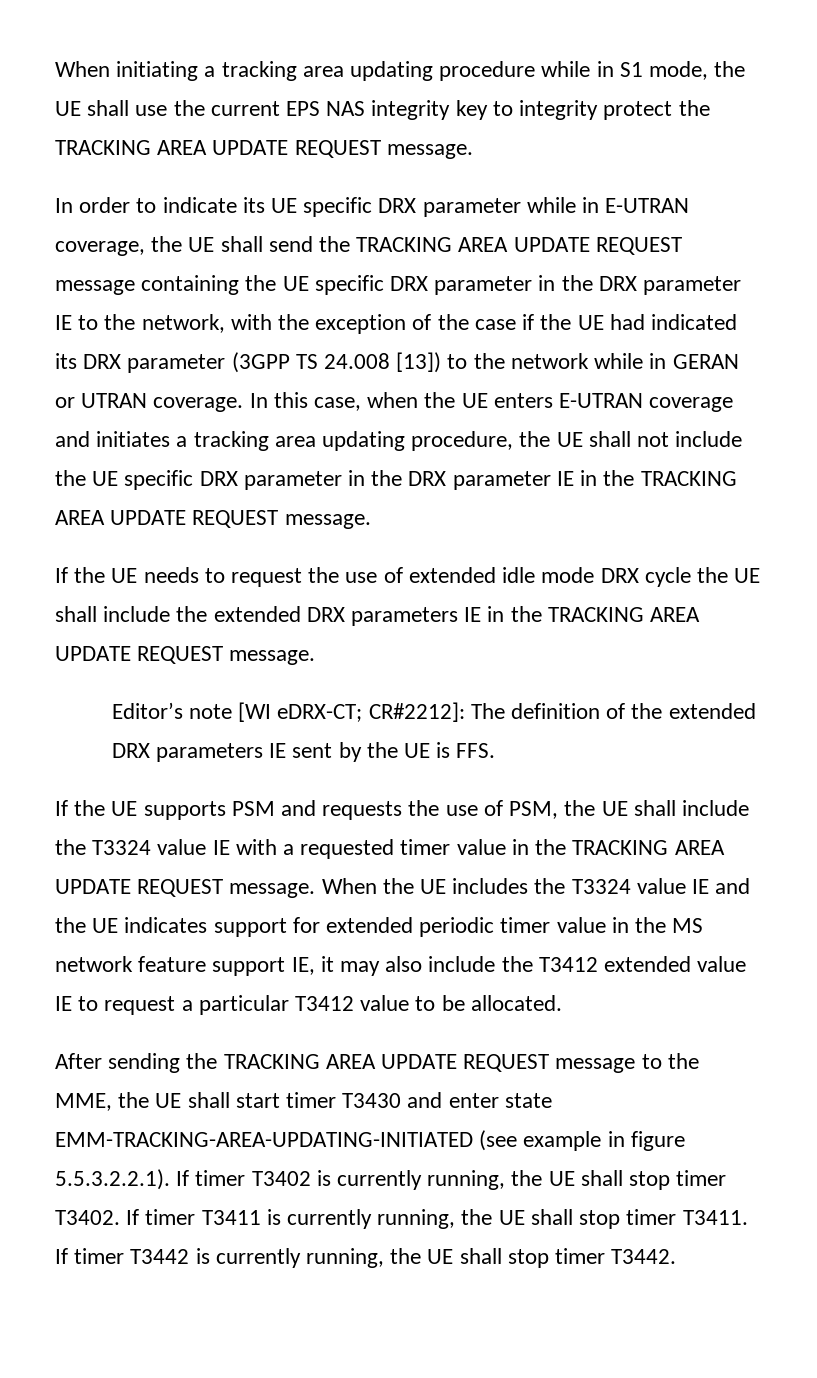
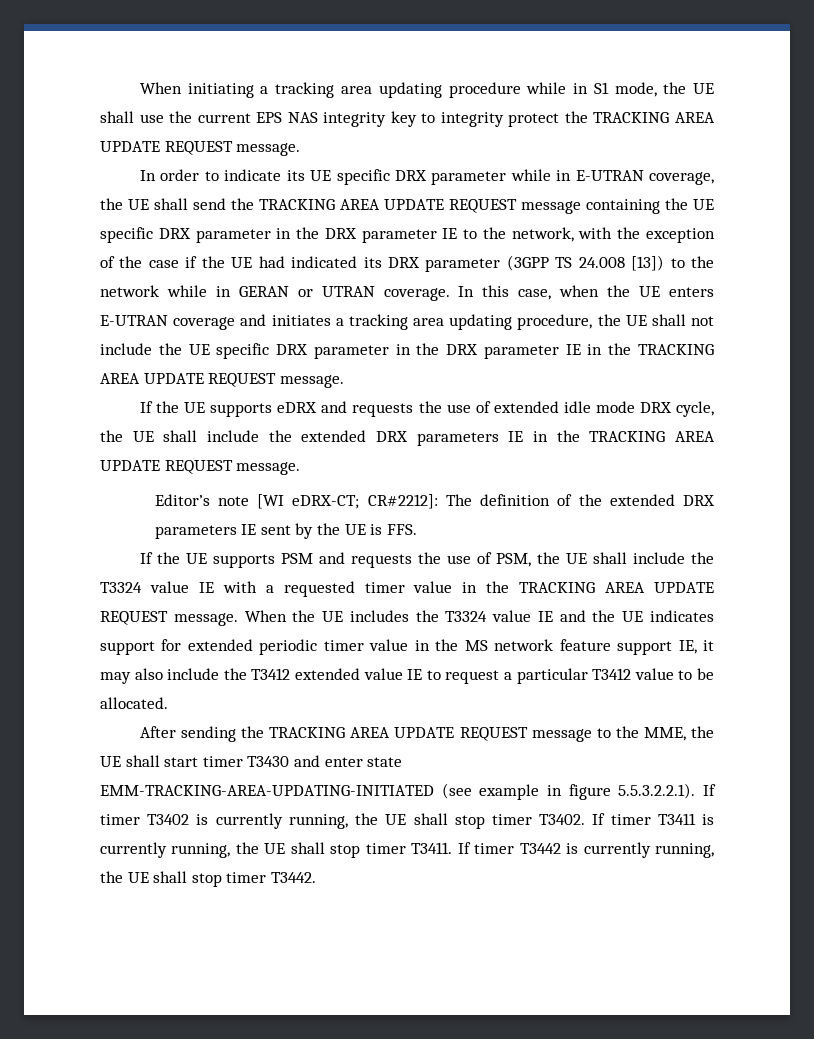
- If the UE needs to request the use of extended idle mode DRX cycle the UE shall include the extended DRX parameters IE in the TRACKING AREA UPDATE REQUEST message.
+ If the UE supports eDRX and requests the use of extended idle mode DRX cycle, the UE shall include the extended DRX parameters IE in the TRACKING AREA UPDATE REQUEST message.

